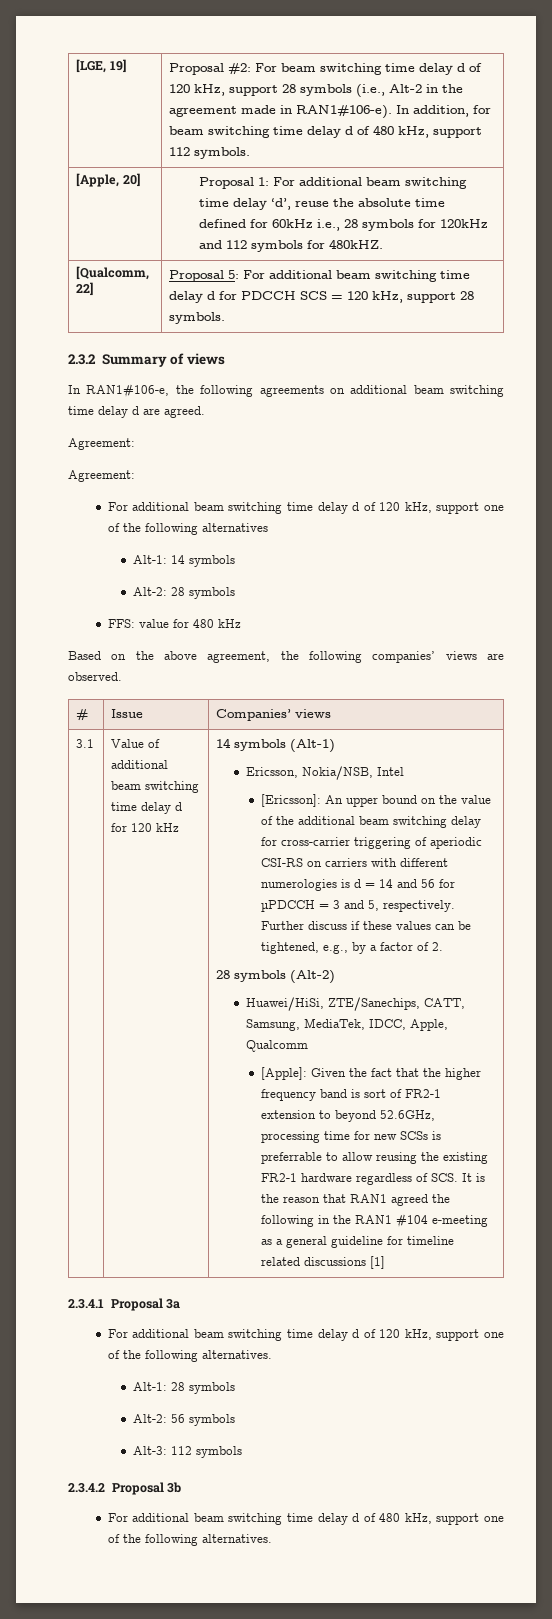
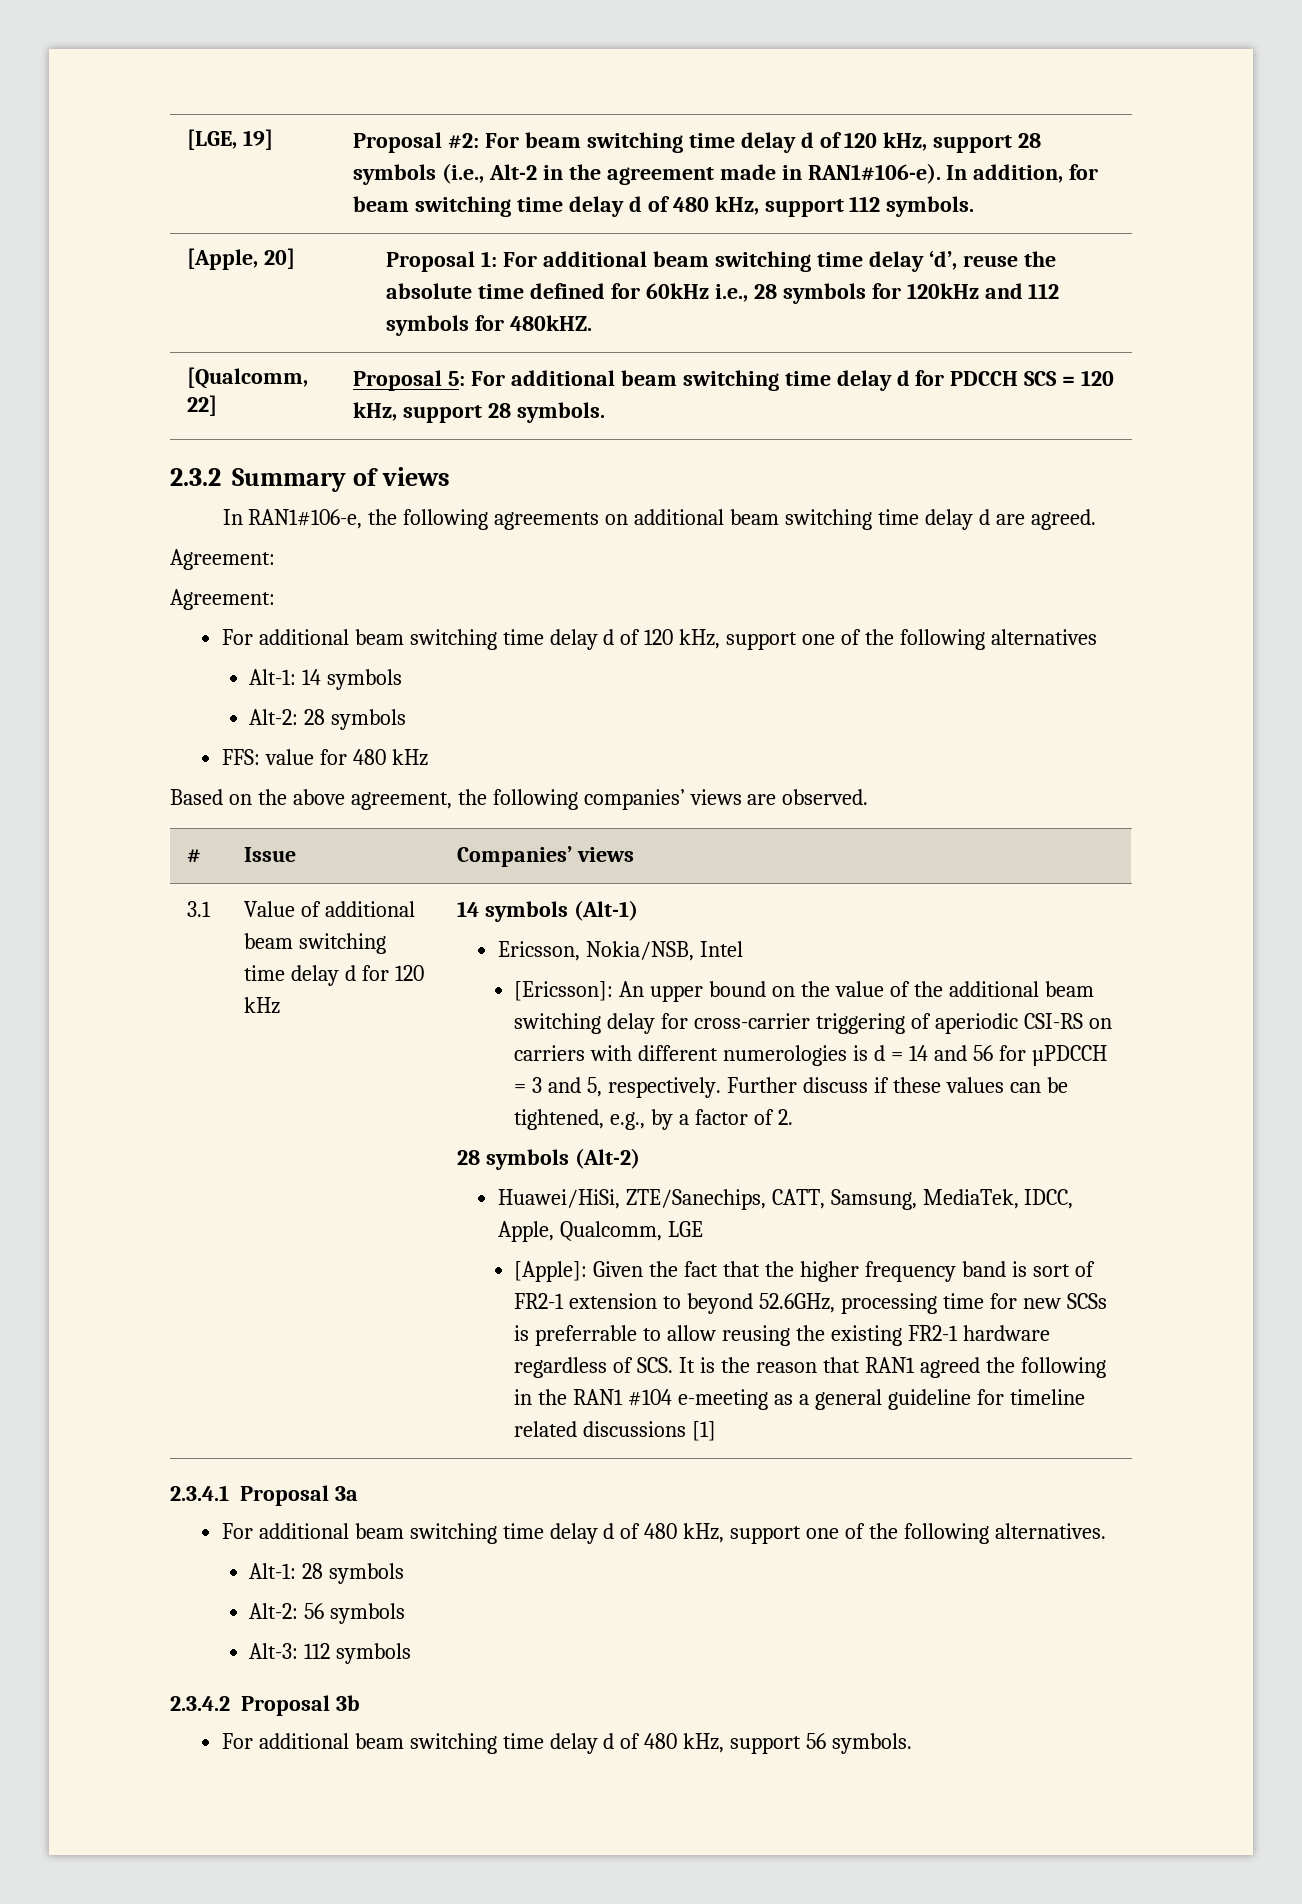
- Huawei/HiSi, ZTE/Sanechips, CATT, Samsung, MediaTek, IDCC, Apple, Qualcomm
+ Huawei/HiSi, ZTE/Sanechips, CATT, Samsung, MediaTek, IDCC, Apple, Qualcomm, LGE
- For additional beam switching time delay d of 120 kHz, support one of the following alternatives.
+ For additional beam switching time delay d of 480 kHz, support one of the following alternatives.
- For additional beam switching time delay d of 480 kHz, support one of the following alternatives.
+ For additional beam switching time delay d of 480 kHz, support 56 symbols.

